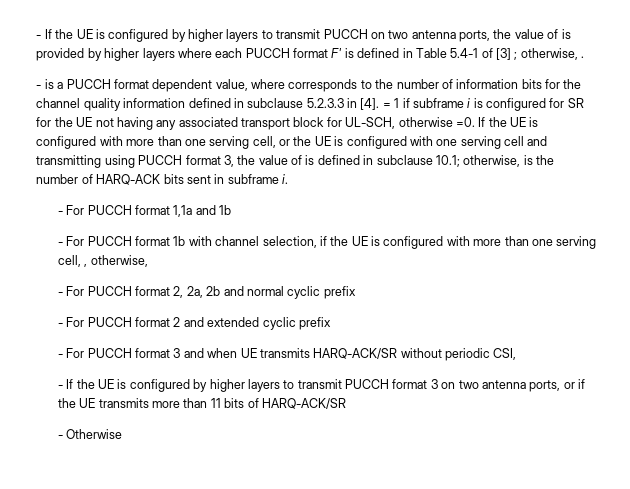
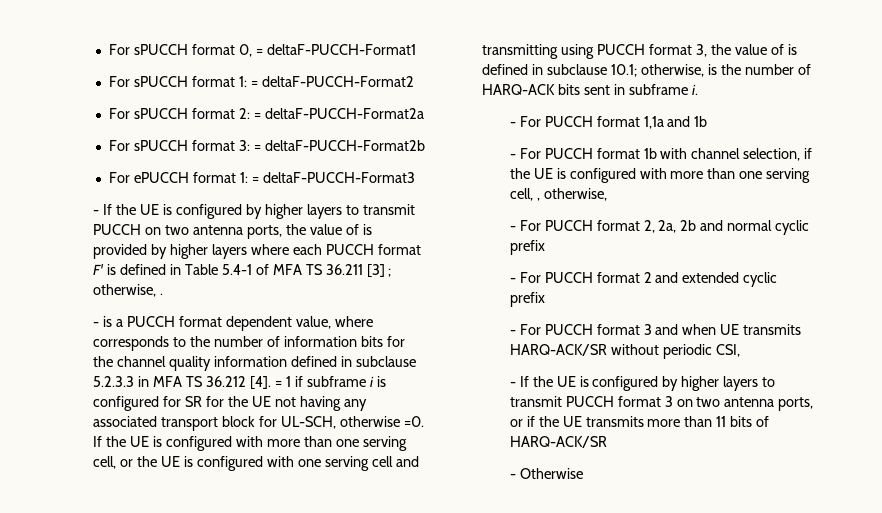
+ For sPUCCH format 0, = deltaF-PUCCH-Format1
+ For sPUCCH format 1: = deltaF-PUCCH-Format2
+ For sPUCCH format 2: = deltaF-PUCCH-Format2a
+ For sPUCCH format 3: = deltaF-PUCCH-Format2b
+ For ePUCCH format 1: = deltaF-PUCCH-Format3
- - If the UE is configured by higher layers to transmit PUCCH on two antenna ports, the value of is provided by higher layers where each PUCCH format F' is defined in Table 5.4-1 of [3] ; otherwise, .
+ - If the UE is configured by higher layers to transmit PUCCH on two antenna ports, the value of is provided by higher layers where each PUCCH format F' is defined in Table 5.4-1 of MFA TS 36.211 [3] ; otherwise, .
- - is a PUCCH format dependent value, where corresponds to the number of information bits for the channel quality information defined in subclause 5.2.3.3 in [4].
+ - is a PUCCH format dependent value, where corresponds to the number of information bits for the channel quality information defined in subclause 5.2.3.3 in MFA TS 36.212 [4].

